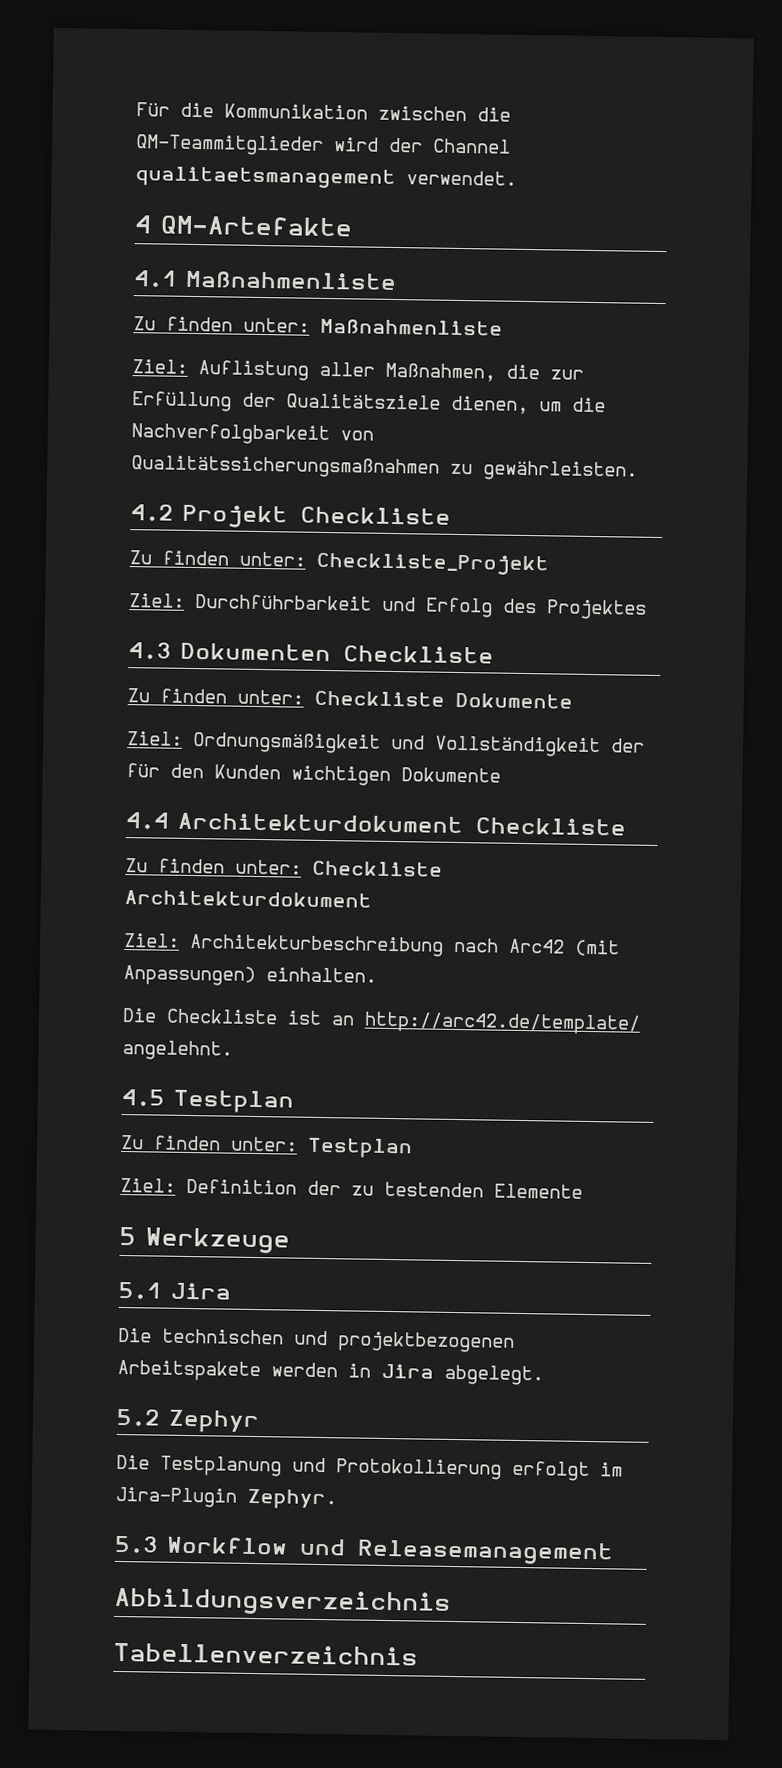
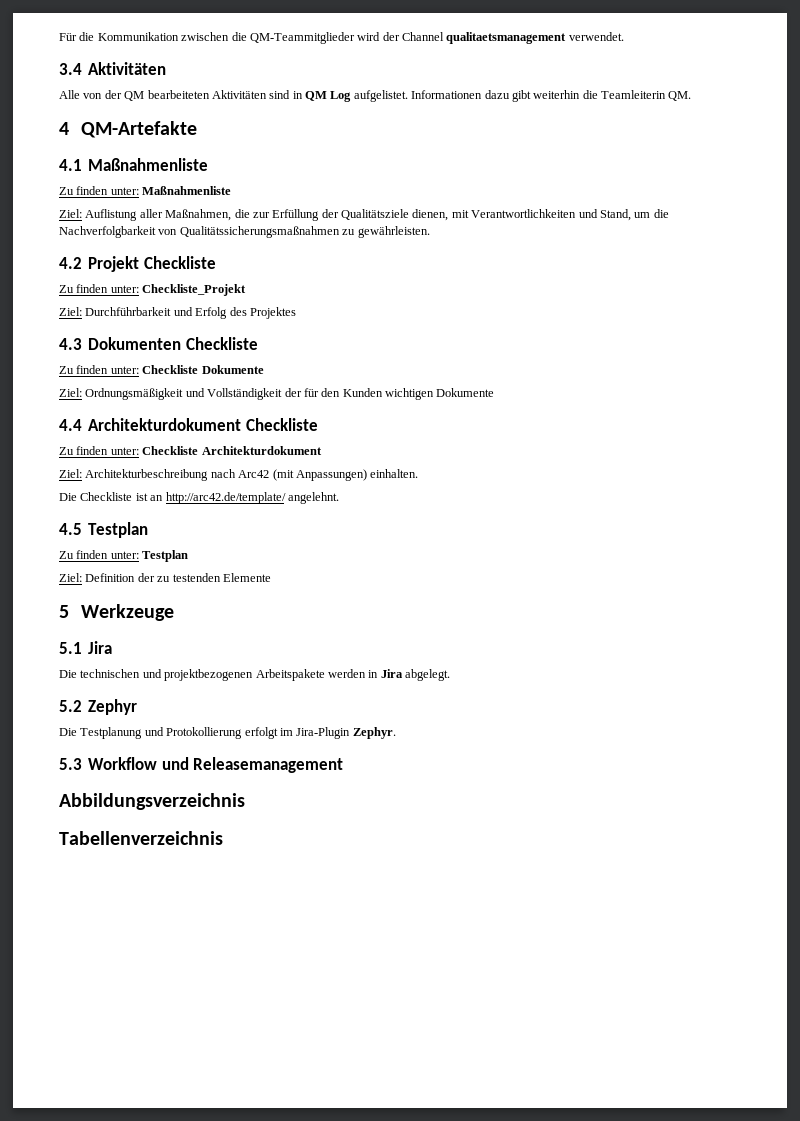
+ 3.4 Aktivitäten
+ Alle von der QM bearbeiteten Aktivitäten sind in QM Log aufgelistet. Informationen dazu gibt weiterhin die Teamleiterin QM.
- Ziel: Auflistung aller Maßnahmen, die zur Erfüllung der Qualitätsziele dienen, um die Nachverfolgbarkeit von Qualitätssicherungsmaßnahmen zu gewährleisten.
+ Ziel: Auflistung aller Maßnahmen, die zur Erfüllung der Qualitätsziele dienen, mit Verantwortlichkeiten und Stand, um die Nachverfolgbarkeit von Qualitätssicherungsmaßnahmen zu gewährleisten.

